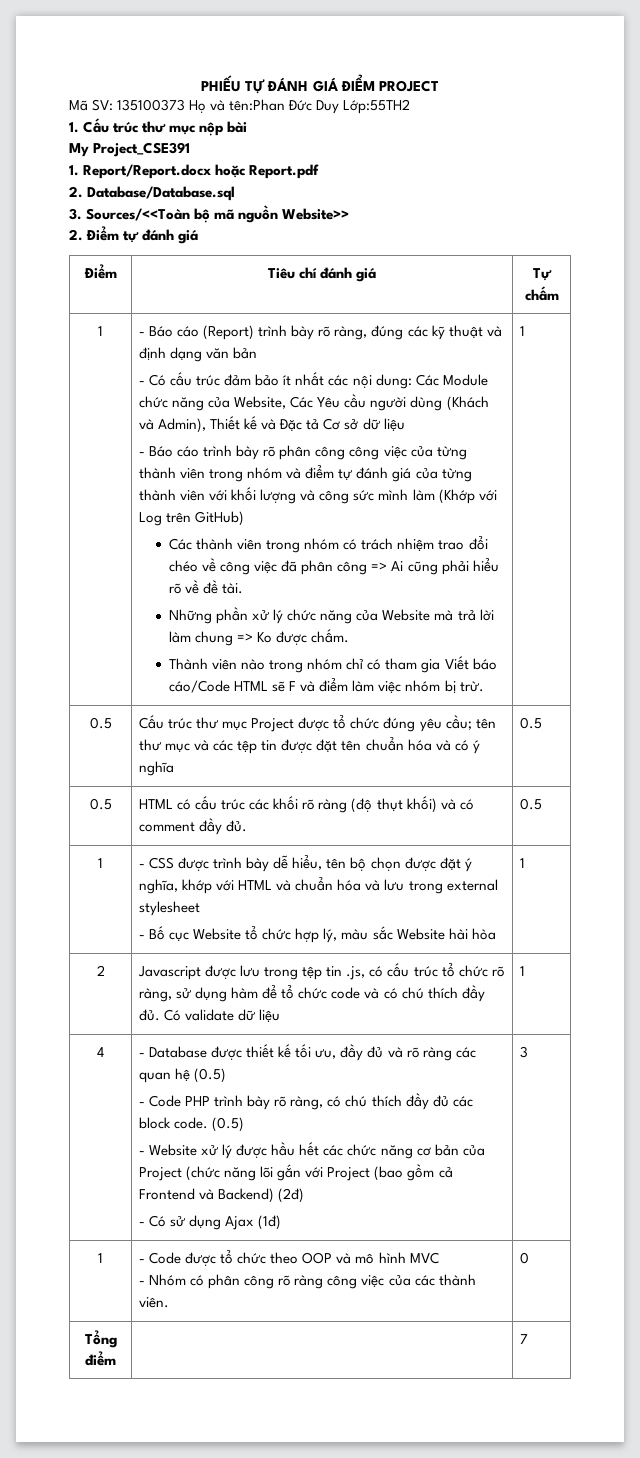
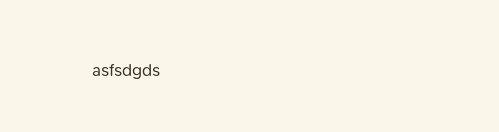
- PHIẾU TỰ ĐÁNH GIÁ ĐIỂM PROJECT
- Mã SV: 135100373 Họ và tên:Phan Đức Duy Lớp:55TH2
- 1. Cấu trúc thư mục nộp bài
- My Project_CSE391
- 1. Report/Report.docx hoặc Report.pdf
- 2. Database/Database.sql
- 3. Sources/<<Toàn bộ mã nguồn Website>>
- 2. Điểm tự đánh giá
- Điểm | Tiêu chí đánh giá | Tự chấm
- 1 | - Báo cáo (Report) trình bày rõ ràng, đúng các kỹ thuật và định dạng văn bản
- - Có cấu trúc đảm bảo ít nhất các nội dung: Các Module chức năng của Website, Các Yêu cầu người dùng (Khách và Admin), Thiết kế và Đặc tả Cơ sở dữ liệu
- - Báo cáo trình bày rõ phân công công việc của từng thành viên trong nhóm và điểm tự đánh giá của từng thành viên với khối lượng và công sức mình làm (Khớp với Log trên GitHub)
- Các thành viên trong nhóm có trách nhiệm trao đổi chéo về công việc đã phân công => Ai cũng phải hiểu rõ về đề tài.
- Những phần xử lý chức năng của Website mà trả lời làm chung => Ko được chấm.
- Thành viên nào trong nhóm chỉ có tham gia Viết báo cáo/Code HTML sẽ F và điểm làm việc nhóm bị trừ. | 1
- 0.5 | Cấu trúc thư mục Project được tổ chức đúng yêu cầu; tên thư mục và các tệp tin được đặt tên chuẩn hóa và có ý nghĩa | 0.5
- 0.5 | HTML có cấu trúc các khối rõ ràng (độ thụt khối) và có comment đầy đủ. | 0.5
- 1 | - CSS được trình bày dễ hiểu, tên bộ chọn được đặt ý nghĩa, khớp với HTML và chuẩn hóa và lưu trong external stylesheet
- - Bố cục Website tổ chức hợp lý, màu sắc Website hài hòa | 1
- 2 | Javascript được lưu trong tệp tin .js, có cấu trúc tổ chức rõ ràng, sử dụng hàm để tổ chức code và có chú thích đầy đủ. Có validate dữ liệu | 1
- 4 | - Database được thiết kế tối ưu, đầy đủ và rõ ràng các quan hệ (0.5)
- - Code PHP trình bày rõ ràng, có chú thích đầy đủ các block code. (0.5)
- - Website xử lý được hầu hết các chức năng cơ bản của Project (chức năng lõi gắn với Project (bao gồm cả Frontend và Backend) (2đ)
- - Có sử dụng Ajax (1đ) | 3
- 1 | - Code được tổ chức theo OOP và mô hình MVC
- - Nhóm có phân công rõ ràng công việc của các thành viên. | 0
- Tổng điểm | | 7
+ asfsdgds

